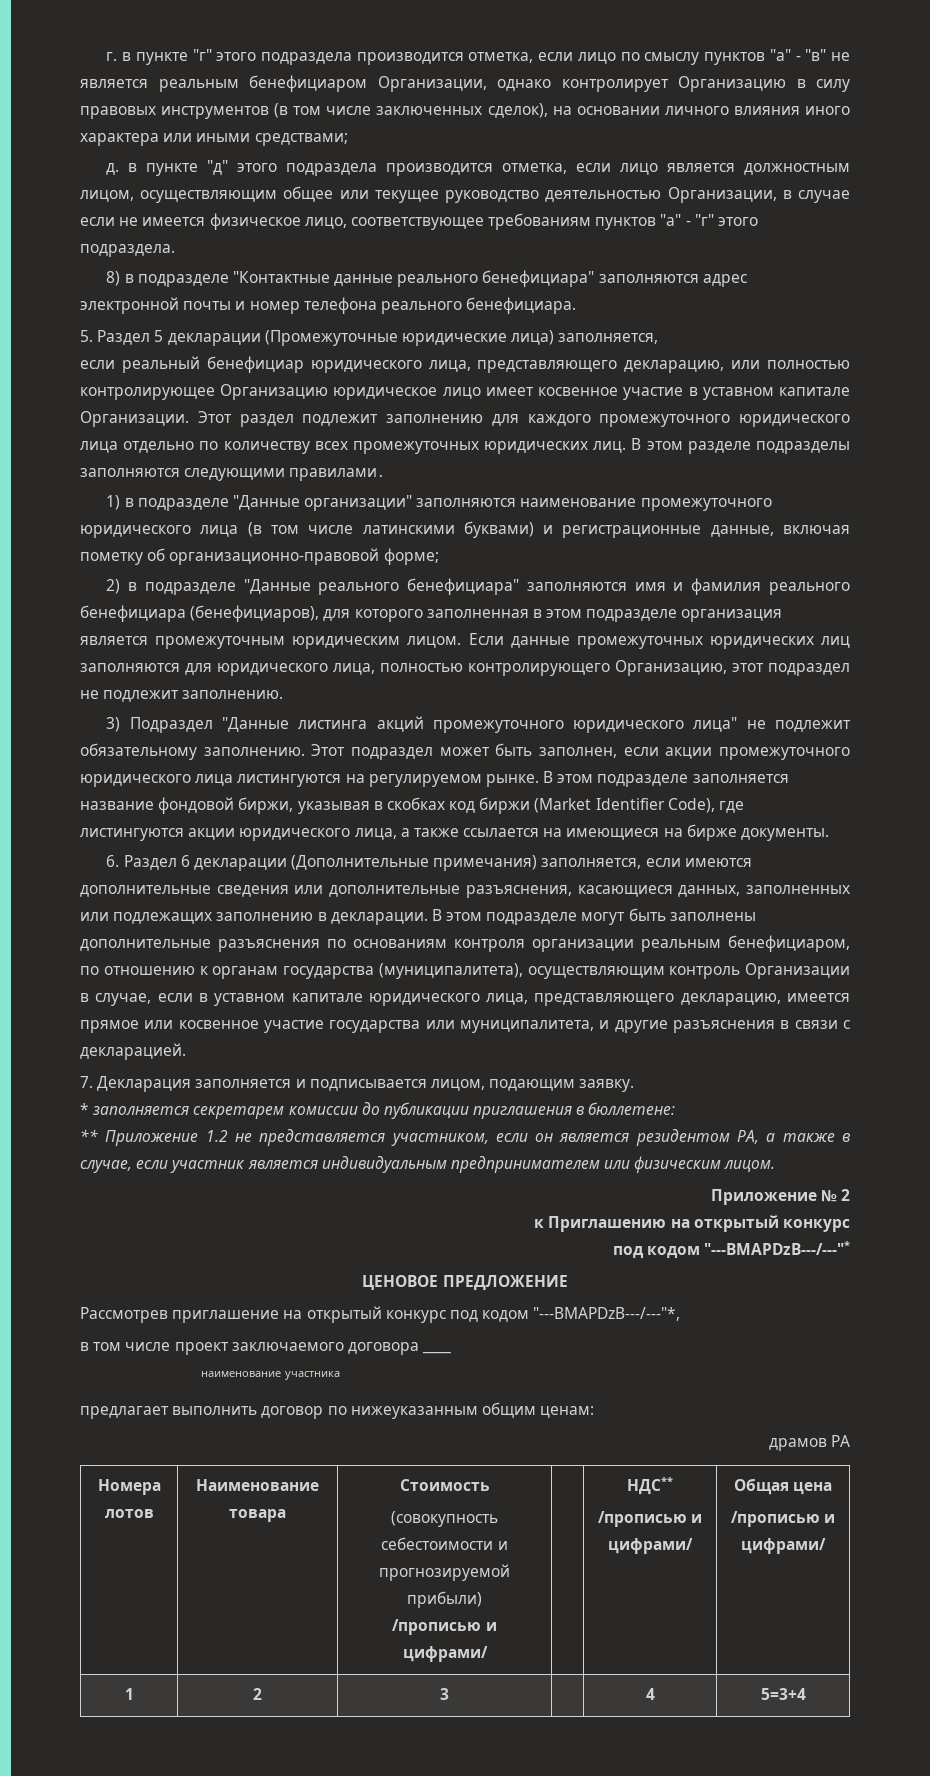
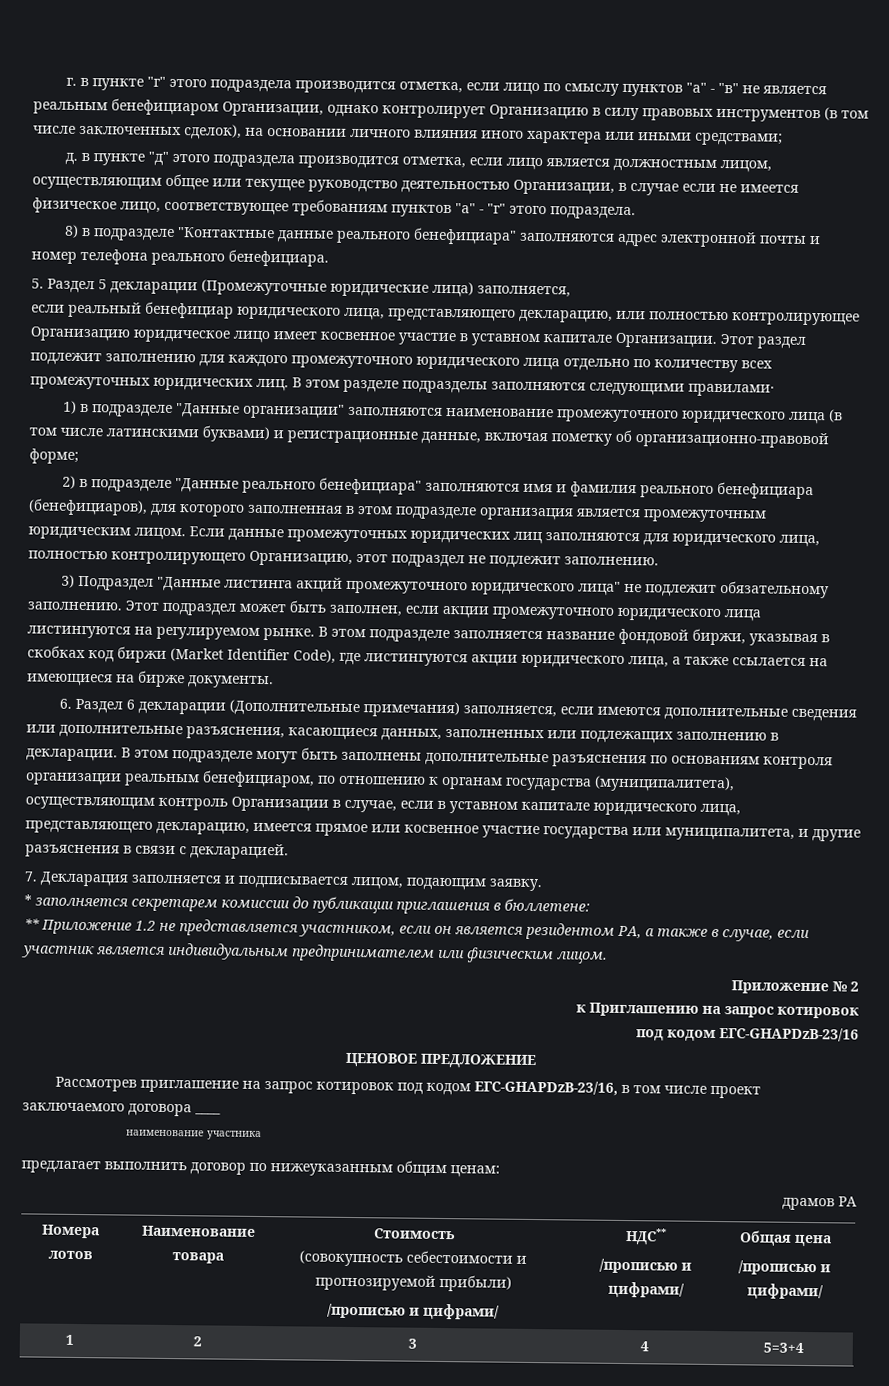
- к Приглашению на открытый конкурс
- под кодом "---BMAPDzB---/---"*
+ к Приглашению на запрос котировок
+ под кодом ЕГС-GHAPDzB-23/16
- Рассмотрев приглашение на открытый конкурс под кодом "---BMAPDzB---/---"*,
- в том числе проект заключаемого договора ____
+ Рассмотрев приглашение на запрос котировок под кодом ЕГС-GHAPDzB-23/16, в том числе проект заключаемого договора ____

